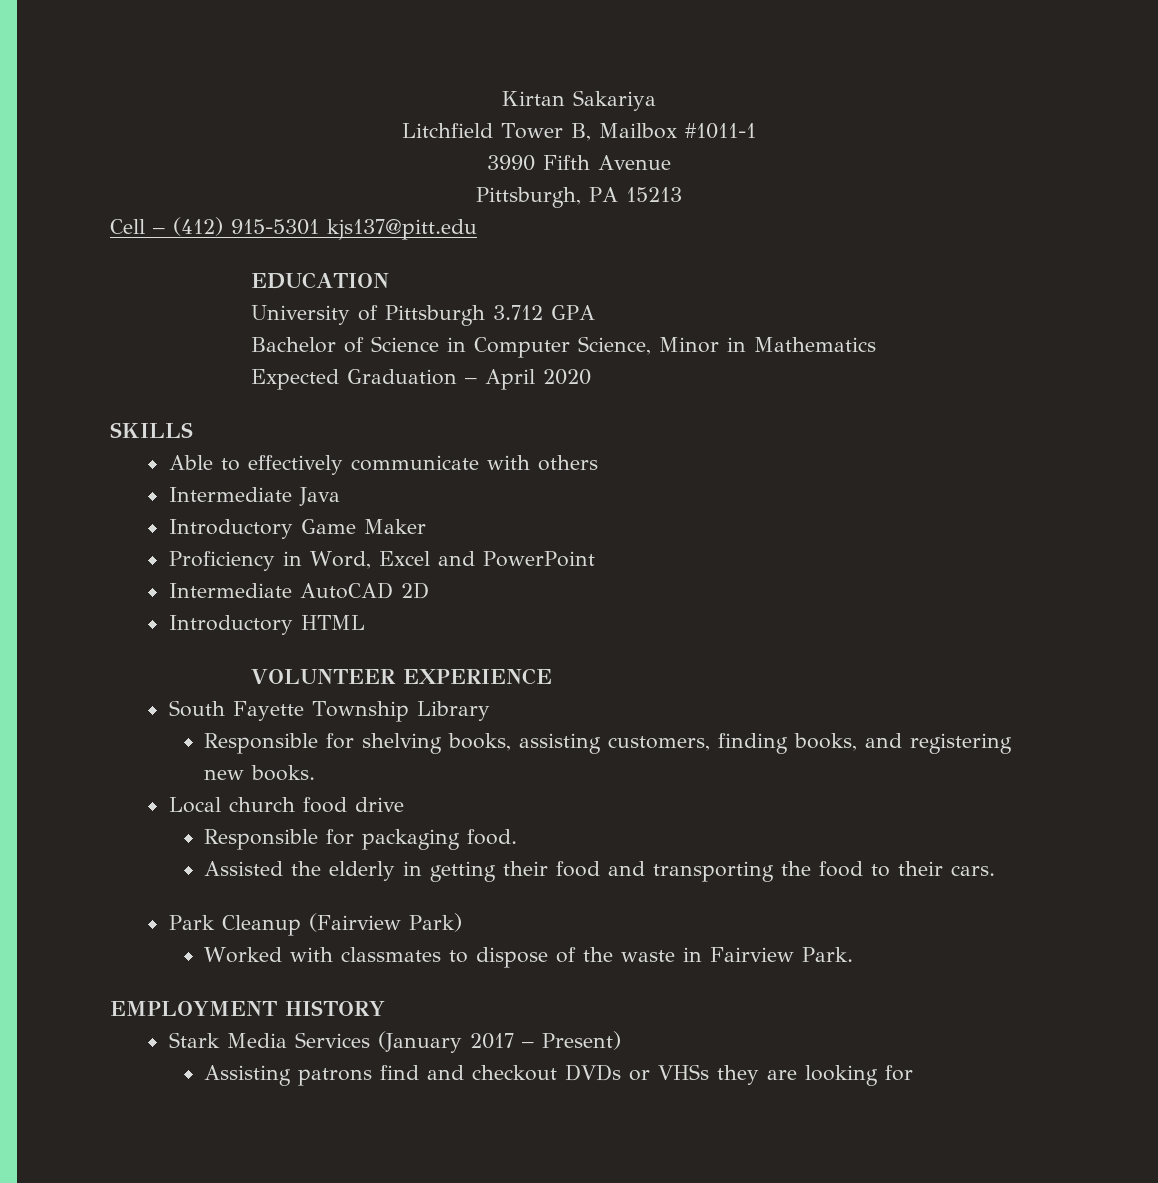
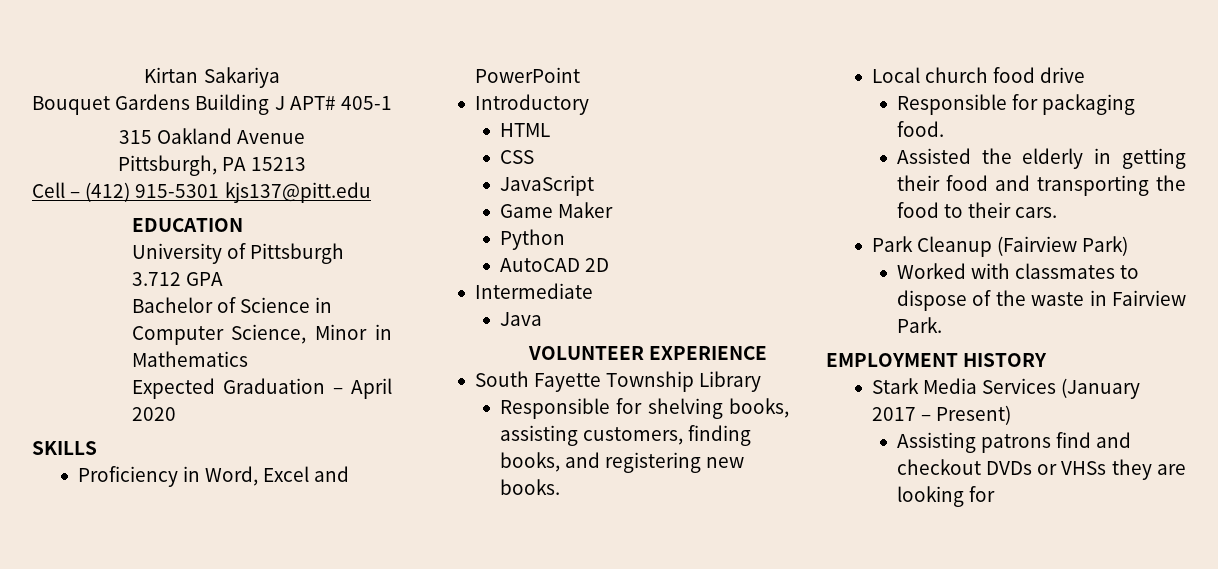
- Litchfield Tower B, Mailbox #1011-1
- 3990 Fifth Avenue
+ Bouquet Gardens Building J APT# 405-1
+ 315 Oakland Avenue
- Able to effectively communicate with others
- Intermediate Java
- Introductory Game Maker
- Intermediate AutoCAD 2D
+ Introductory
+ HTML
+ CSS
+ JavaScript
+ Game Maker
+ Python
+ AutoCAD 2D
- Introductory HTML
+ Intermediate
+ Java

